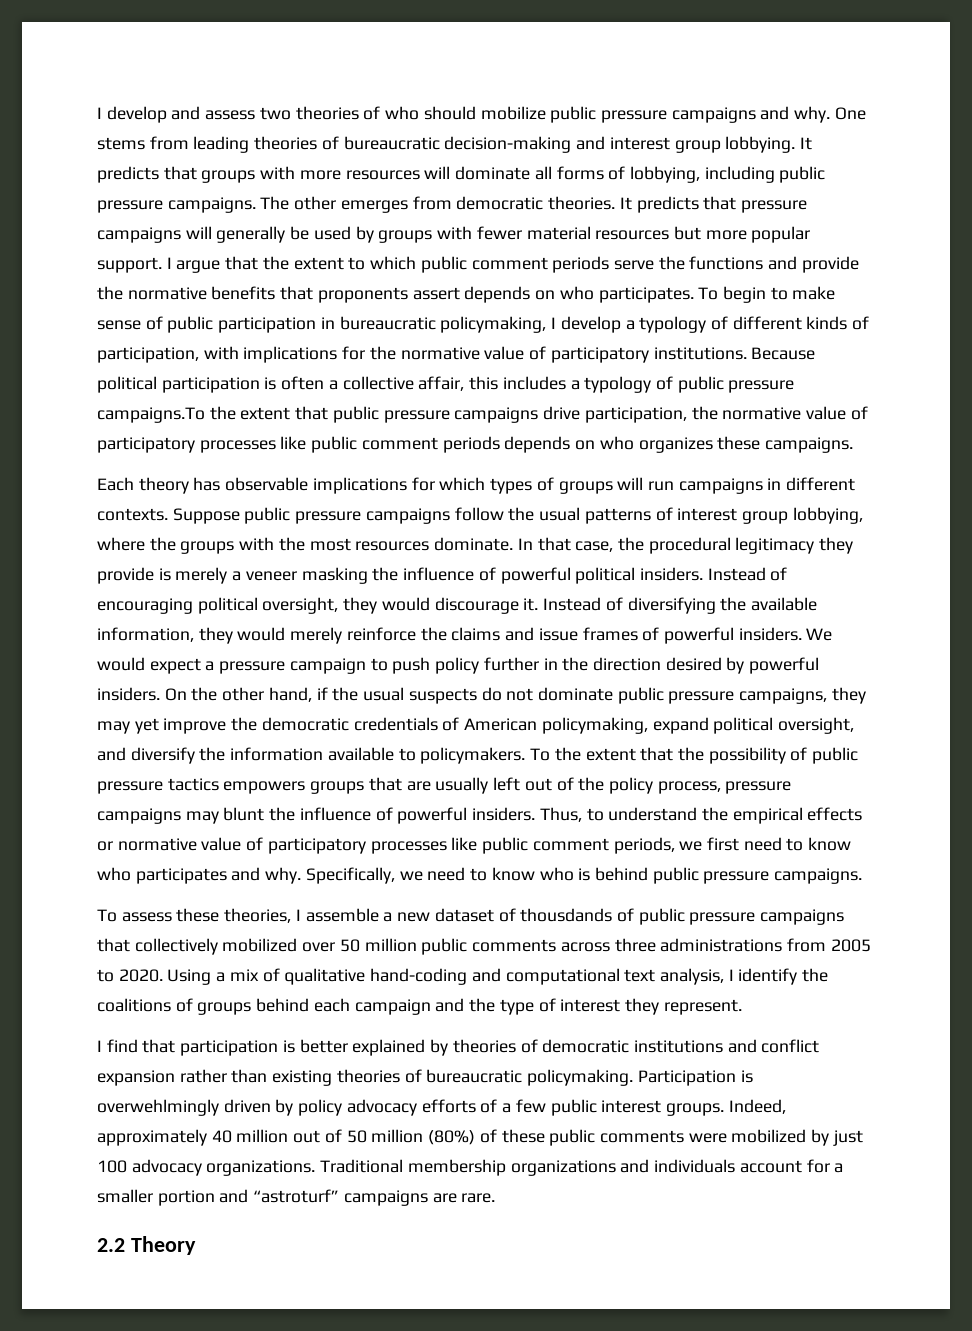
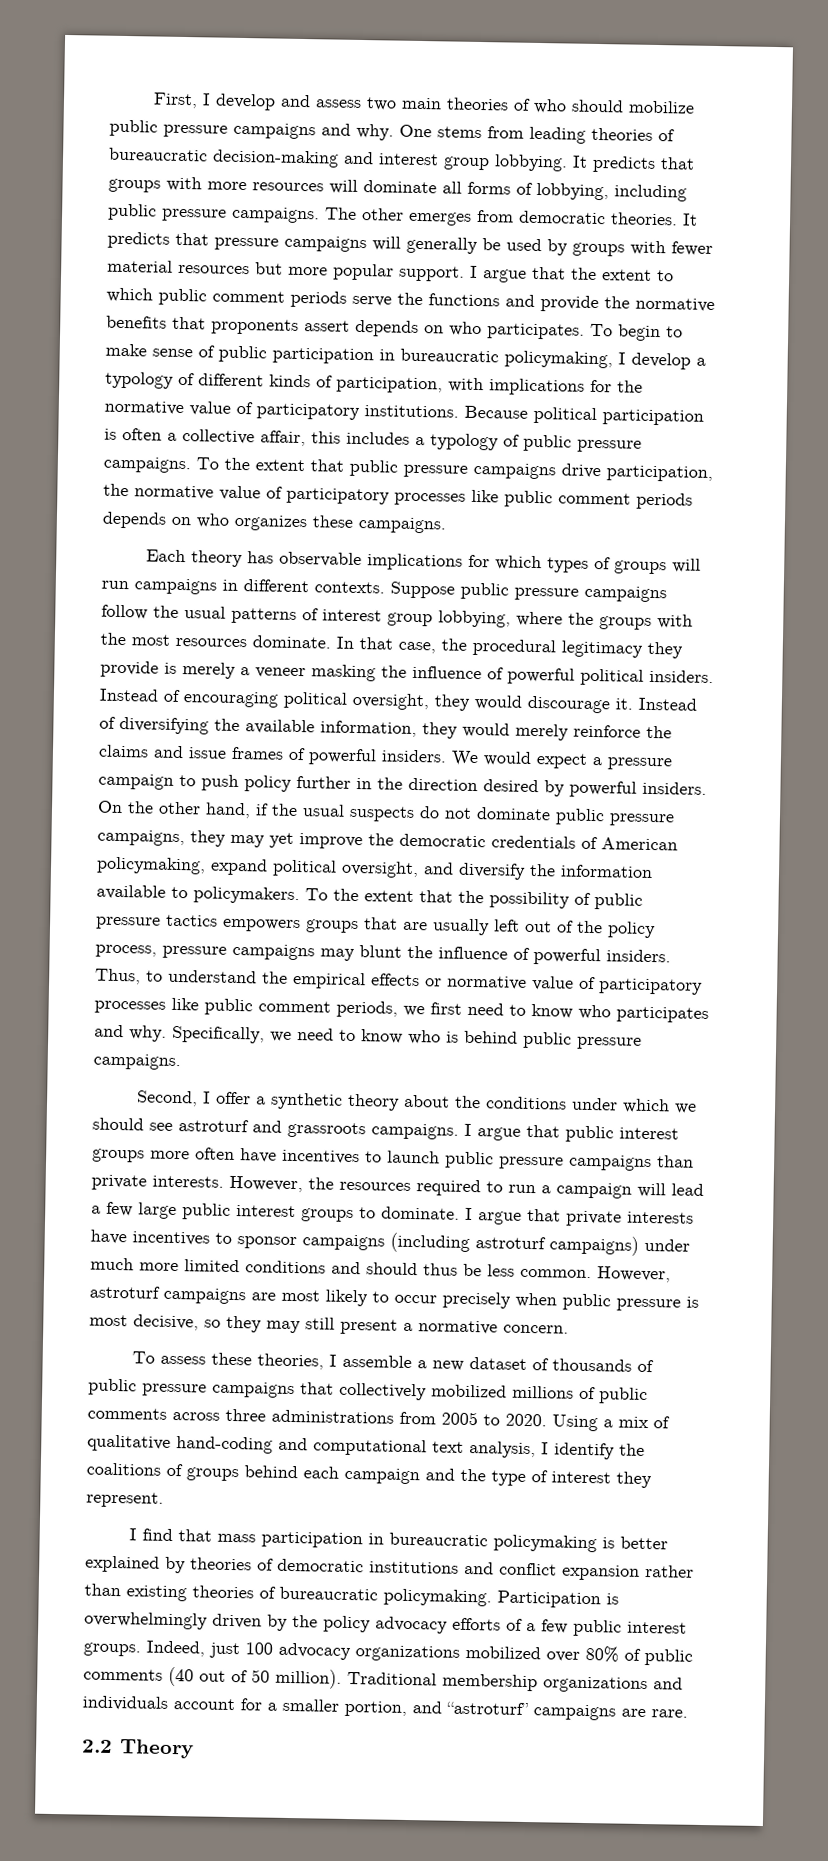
- I develop and assess two theories of who should mobilize public pressure campaigns and why.
+ First, I develop and assess two main theories of who should mobilize public pressure campaigns and why.
- Because political participation is often a collective affair, this includes a typology of public pressure campaigns.To the extent that public pressure campaigns drive participation, the normative value of participatory processes like public comment periods depends on who organizes these campaigns.
+ Because political participation is often a collective affair, this includes a typology of public pressure campaigns. To the extent that public pressure campaigns drive participation, the normative value of participatory processes like public comment periods depends on who organizes these campaigns.
+ Second, I offer a synthetic theory about the conditions under which we should see astroturf and grassroots campaigns. I argue that public interest groups more often have incentives to launch public pressure campaigns than private interests. However, the resources required to run a campaign will lead a few large public interest groups to dominate. I argue that private interests have incentives to sponsor campaigns (including astroturf campaigns) under much more limited conditions and should thus be less common. However, astroturf campaigns are most likely to occur precisely when public pressure is most decisive, so they may still present a normative concern.
- To assess these theories, I assemble a new dataset of thousdands of public pressure campaigns that collectively mobilized over 50 million public comments across three administrations from 2005 to 2020.
+ To assess these theories, I assemble a new dataset of thousands of public pressure campaigns that collectively mobilized millions of public comments across three administrations from 2005 to 2020.
- I find that participation is better explained by theories of democratic institutions and conflict expansion rather than existing theories of bureaucratic policymaking.
+ I find that mass participation in bureaucratic policymaking is better explained by theories of democratic institutions and conflict expansion rather than existing theories of bureaucratic policymaking.
- Participation is overwehlmingly driven by policy advocacy efforts of a few public interest groups.
+ Participation is overwhelmingly driven by the policy advocacy efforts of a few public interest groups.
- Indeed, approximately 40 million out of 50 million (80%) of these public comments were mobilized by just 100 advocacy organizations.
+ Indeed, just 100 advocacy organizations mobilized over 80% of public comments (40 out of 50 million).
- Traditional membership organizations and individuals account for a smaller portion and “astroturf” campaigns are rare.
+ Traditional membership organizations and individuals account for a smaller portion, and “astroturf” campaigns are rare.

